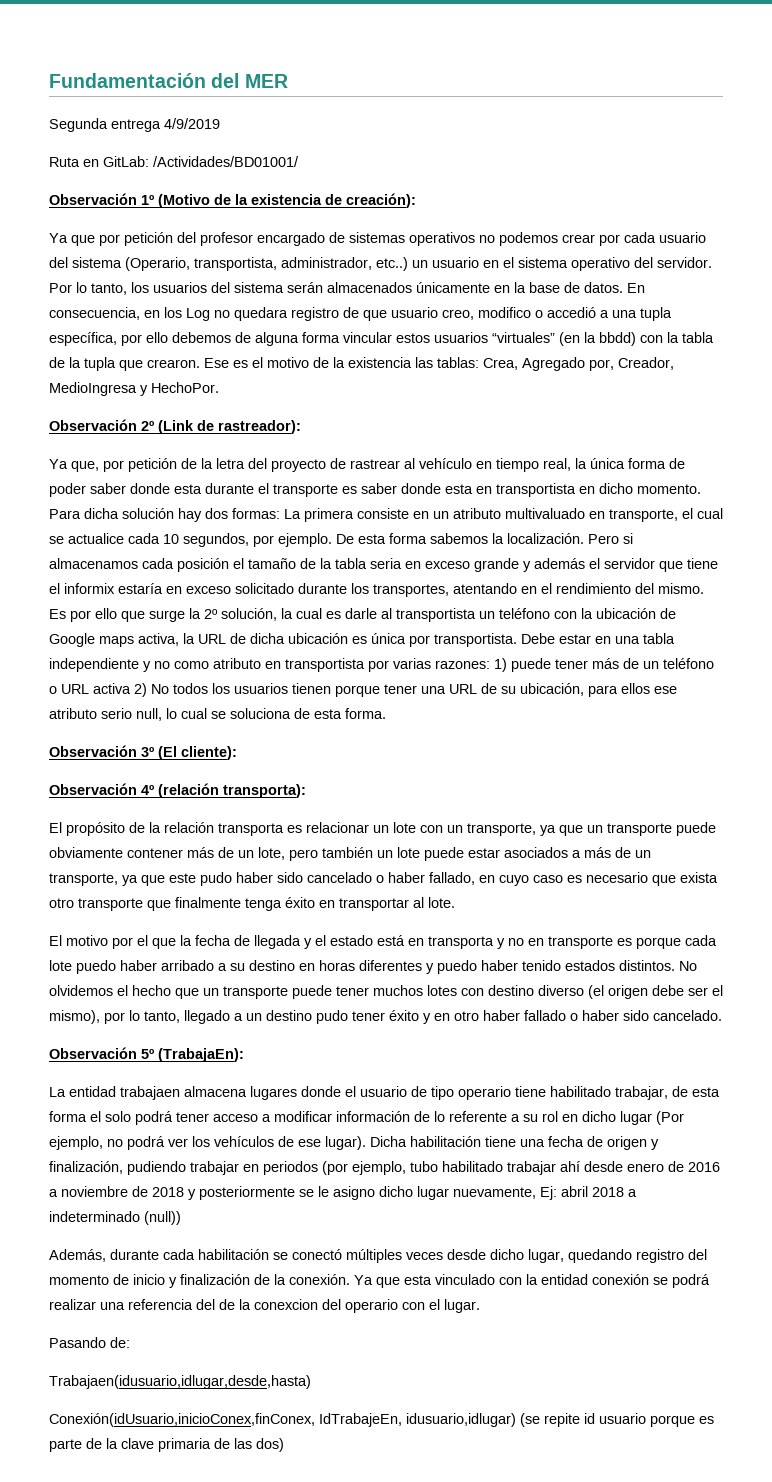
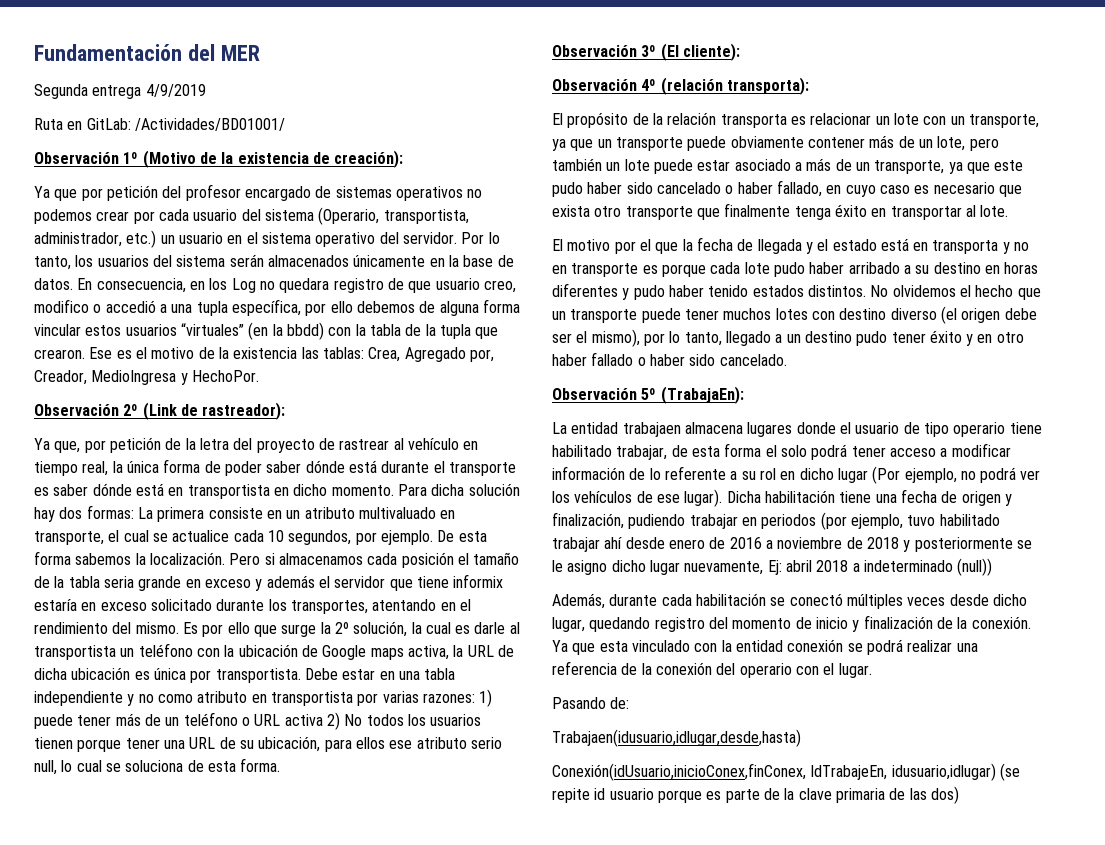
- Ya que por petición del profesor encargado de sistemas operativos no podemos crear por cada usuario del sistema (Operario, transportista, administrador, etc..) un usuario en el sistema operativo del servidor.
+ Ya que por petición del profesor encargado de sistemas operativos no podemos crear por cada usuario del sistema (Operario, transportista, administrador, etc.) un usuario en el sistema operativo del servidor.
- Ya que, por petición de la letra del proyecto de rastrear al vehículo en tiempo real, la única forma de poder saber donde esta durante el transporte es saber donde esta en transportista en dicho momento.
+ Ya que, por petición de la letra del proyecto de rastrear al vehículo en tiempo real, la única forma de poder saber dónde está durante el transporte es saber dónde está en transportista en dicho momento.
- Pero si almacenamos cada posición el tamaño de la tabla seria en exceso grande y además el servidor que tiene el informix estaría en exceso solicitado durante los transportes, atentando en el rendimiento del mismo.
+ Pero si almacenamos cada posición el tamaño de la tabla seria grande en exceso y además el servidor que tiene informix estaría en exceso solicitado durante los transportes, atentando en el rendimiento del mismo.
- El propósito de la relación transporta es relacionar un lote con un transporte, ya que un transporte puede obviamente contener más de un lote, pero también un lote puede estar asociados a más de un transporte, ya que este pudo haber sido cancelado o haber fallado, en cuyo caso es necesario que exista otro transporte que finalmente tenga éxito en transportar al lote.
+ El propósito de la relación transporta es relacionar un lote con un transporte, ya que un transporte puede obviamente contener más de un lote, pero también un lote puede estar asociado a más de un transporte, ya que este pudo haber sido cancelado o haber fallado, en cuyo caso es necesario que exista otro transporte que finalmente tenga éxito en transportar al lote.
- El motivo por el que la fecha de llegada y el estado está en transporta y no en transporte es porque cada lote puedo haber arribado a su destino en horas diferentes y puedo haber tenido estados distintos.
+ El motivo por el que la fecha de llegada y el estado está en transporta y no en transporte es porque cada lote pudo haber arribado a su destino en horas diferentes y pudo haber tenido estados distintos.
- Dicha habilitación tiene una fecha de origen y finalización, pudiendo trabajar en periodos (por ejemplo, tubo habilitado trabajar ahí desde enero de 2016 a noviembre de 2018 y posteriormente se le asigno dicho lugar nuevamente, Ej: abril 2018 a indeterminado (null))
+ Dicha habilitación tiene una fecha de origen y finalización, pudiendo trabajar en periodos (por ejemplo, tuvo habilitado trabajar ahí desde enero de 2016 a noviembre de 2018 y posteriormente se le asigno dicho lugar nuevamente, Ej: abril 2018 a indeterminado (null))
- Ya que esta vinculado con la entidad conexión se podrá realizar una referencia del de la conexcion del operario con el lugar.
+ Ya que esta vinculado con la entidad conexión se podrá realizar una referencia de la conexión del operario con el lugar.

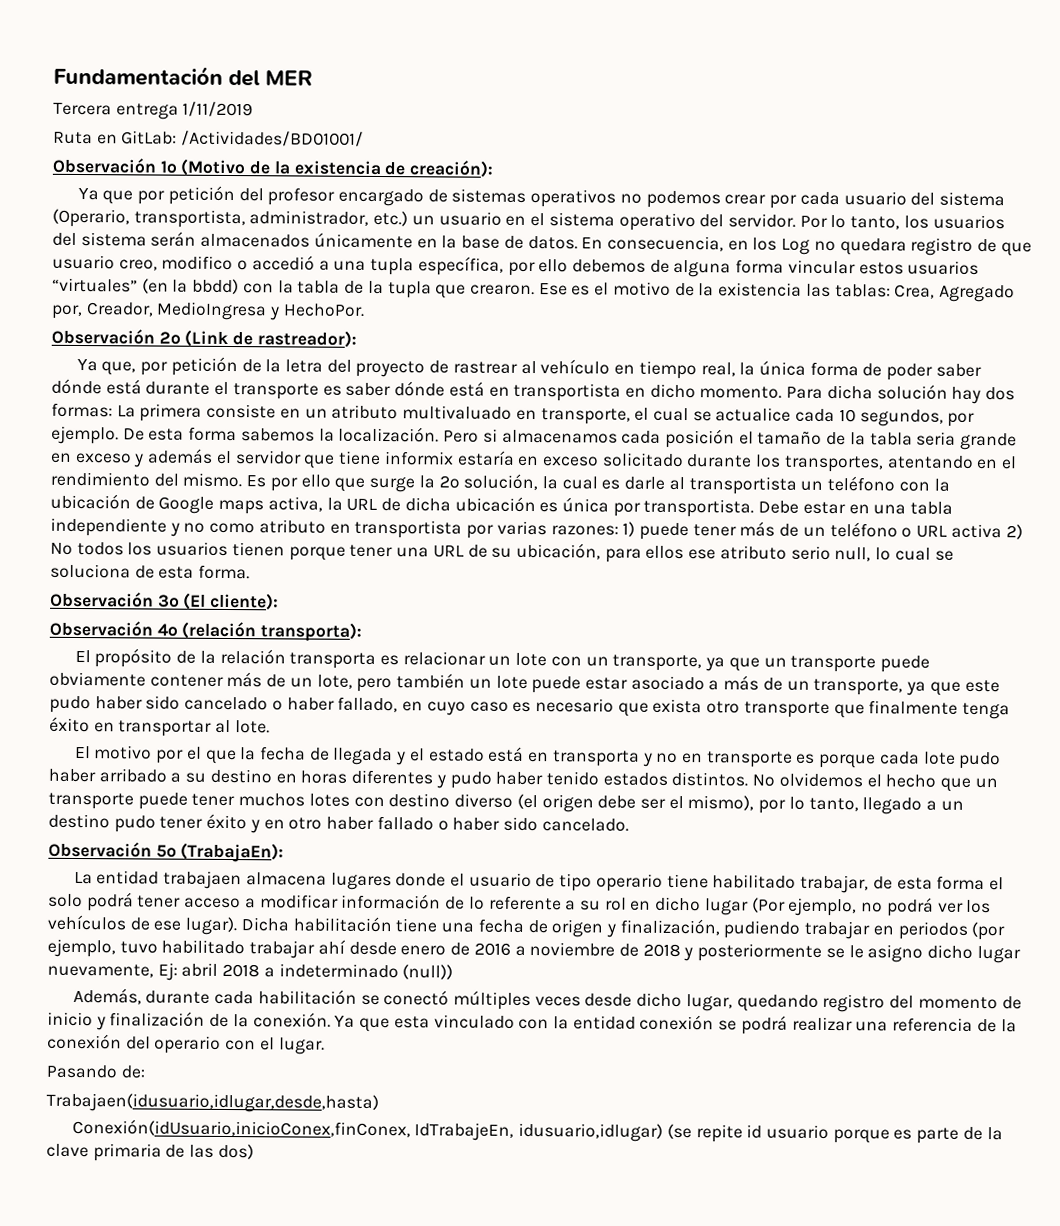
- Segunda entrega 4/9/2019
+ Tercera entrega 1/11/2019

